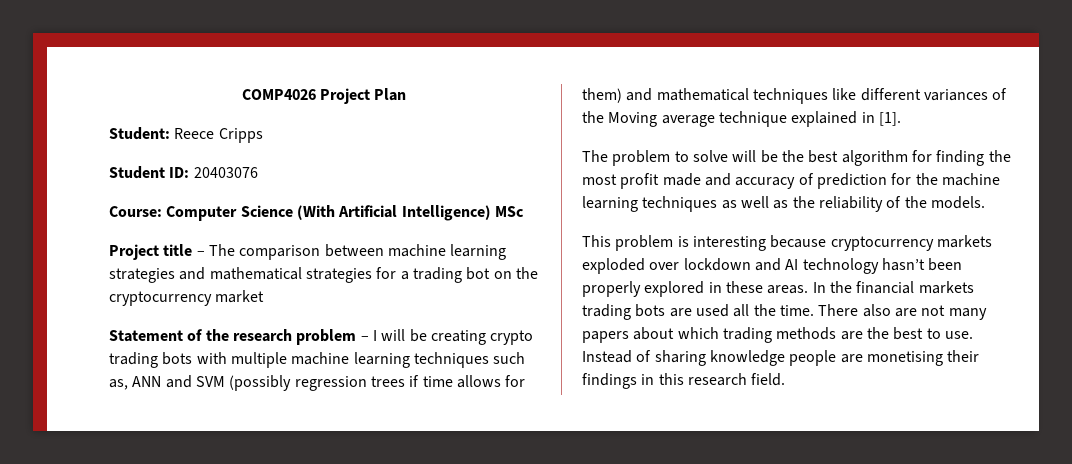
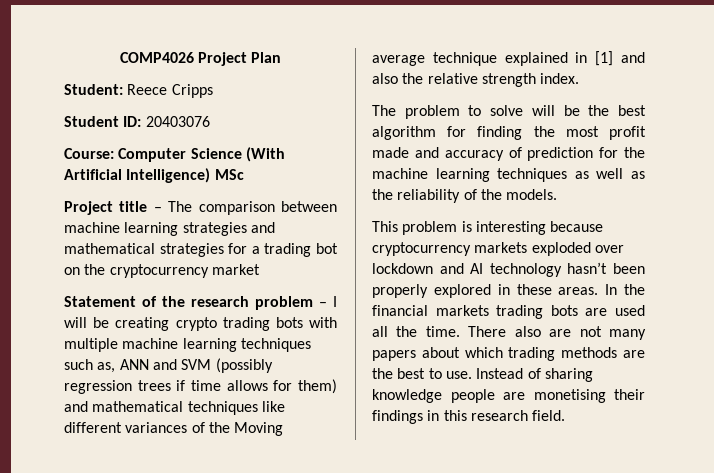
- Statement of the research problem – I will be creating crypto trading bots with multiple machine learning techniques such as, ANN and SVM (possibly regression trees if time allows for them) and mathematical techniques like different variances of the Moving average technique explained in [1].
+ Statement of the research problem – I will be creating crypto trading bots with multiple machine learning techniques such as, ANN and SVM (possibly regression trees if time allows for them) and mathematical techniques like different variances of the Moving average technique explained in [1] and also the relative strength index.

